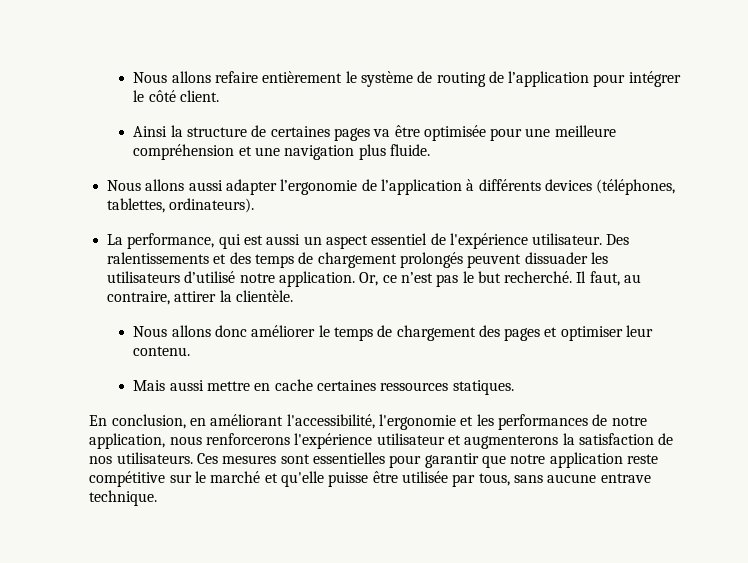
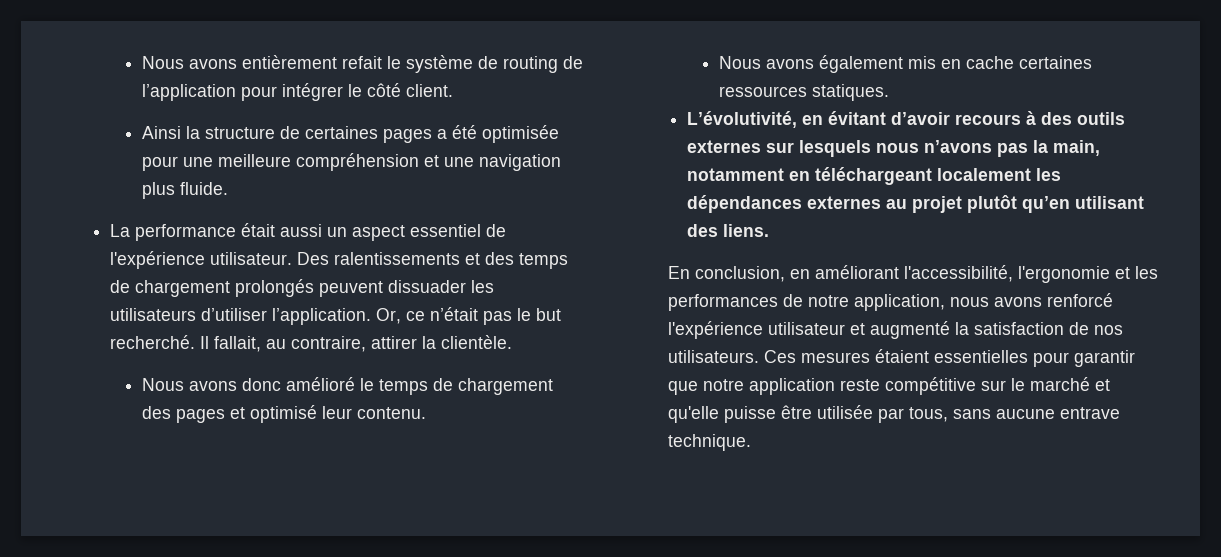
- Nous allons refaire entièrement le système de routing de l’application pour intégrer le côté client.
+ Nous avons entièrement refait le système de routing de l’application pour intégrer le côté client.
- Ainsi la structure de certaines pages va être optimisée pour une meilleure compréhension et une navigation plus fluide.
+ Ainsi la structure de certaines pages a été optimisée pour une meilleure compréhension et une navigation plus fluide.
- Nous allons aussi adapter l’ergonomie de l’application à différents devices (téléphones, tablettes, ordinateurs).
- La performance, qui est aussi un aspect essentiel de l'expérience utilisateur.
+ La performance était aussi un aspect essentiel de l'expérience utilisateur.
- Des ralentissements et des temps de chargement prolongés peuvent dissuader les utilisateurs d’utilisé notre application.
+ Des ralentissements et des temps de chargement prolongés peuvent dissuader les utilisateurs d’utiliser l’application.
- Or, ce n’est pas le but recherché.
+ Or, ce n’était pas le but recherché.
- Il faut, au contraire, attirer la clientèle.
+ Il fallait, au contraire, attirer la clientèle.
- Nous allons donc améliorer le temps de chargement des pages et optimiser leur contenu.
+ Nous avons donc amélioré le temps de chargement des pages et optimisé leur contenu.
- Mais aussi mettre en cache certaines ressources statiques.
+ Nous avons également mis en cache certaines ressources statiques.
+ L’évolutivité, en évitant d’avoir recours à des outils externes sur lesquels nous n’avons pas la main, notamment en téléchargeant localement les dépendances externes au projet plutôt qu’en utilisant des liens.
- En conclusion, en améliorant l'accessibilité, l'ergonomie et les performances de notre application, nous renforcerons l'expérience utilisateur et augmenterons la satisfaction de nos utilisateurs.
+ En conclusion, en améliorant l'accessibilité, l'ergonomie et les performances de notre application, nous avons renforcé l'expérience utilisateur et augmenté la satisfaction de nos utilisateurs.
- Ces mesures sont essentielles pour garantir que notre application reste compétitive sur le marché et qu'elle puisse être utilisée par tous, sans aucune entrave technique.
+ Ces mesures étaient essentielles pour garantir que notre application reste compétitive sur le marché et qu'elle puisse être utilisée par tous, sans aucune entrave technique.

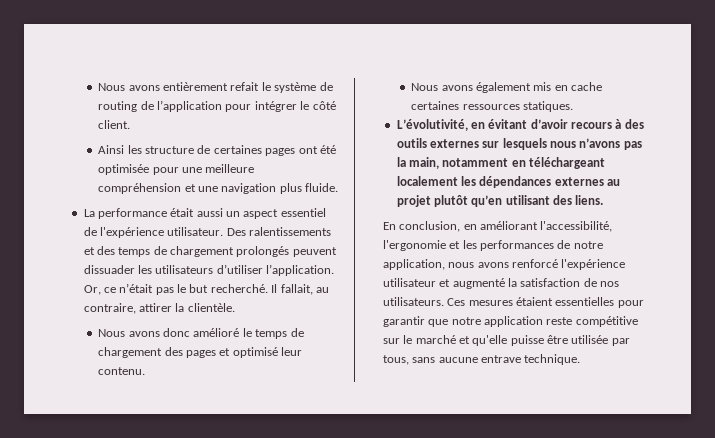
- Ainsi la structure de certaines pages a été optimisée pour une meilleure compréhension et une navigation plus fluide.
+ Ainsi les structure de certaines pages ont été optimisée pour une meilleure compréhension et une navigation plus fluide.

